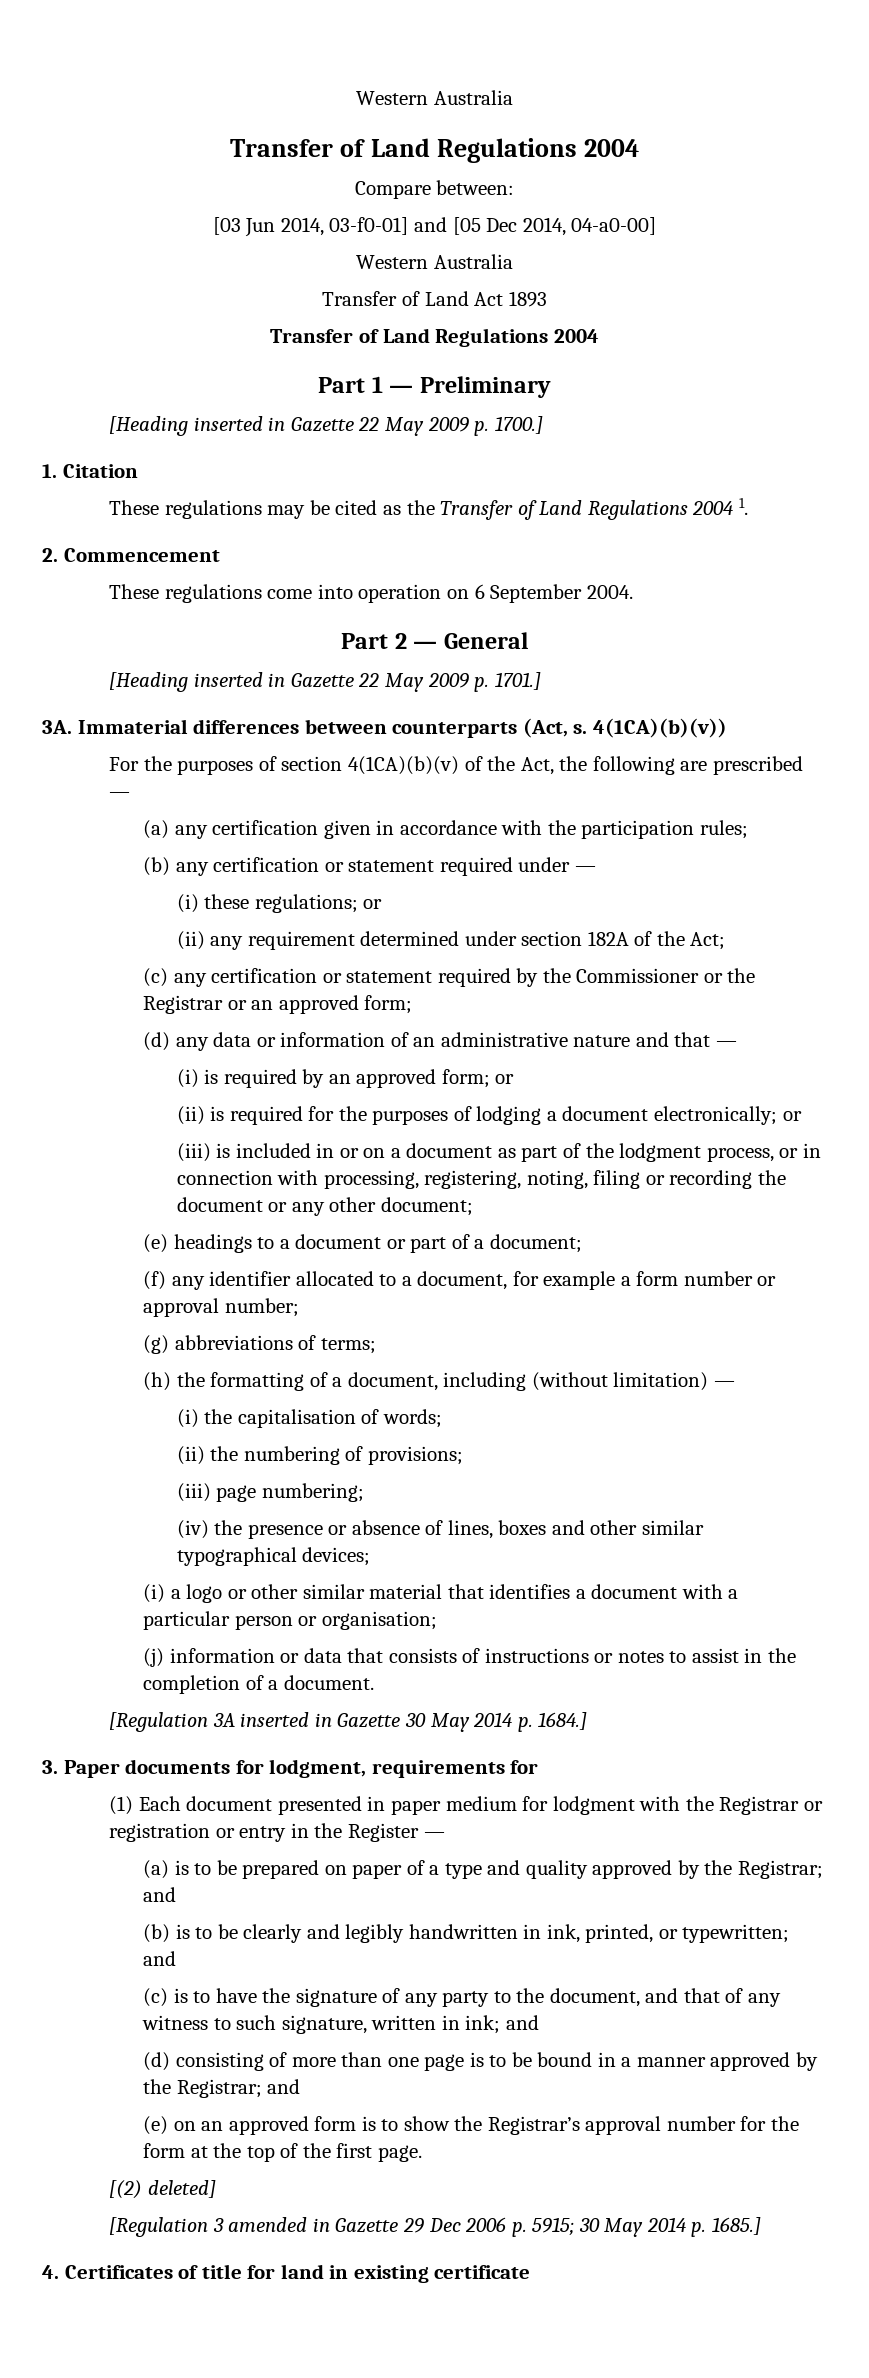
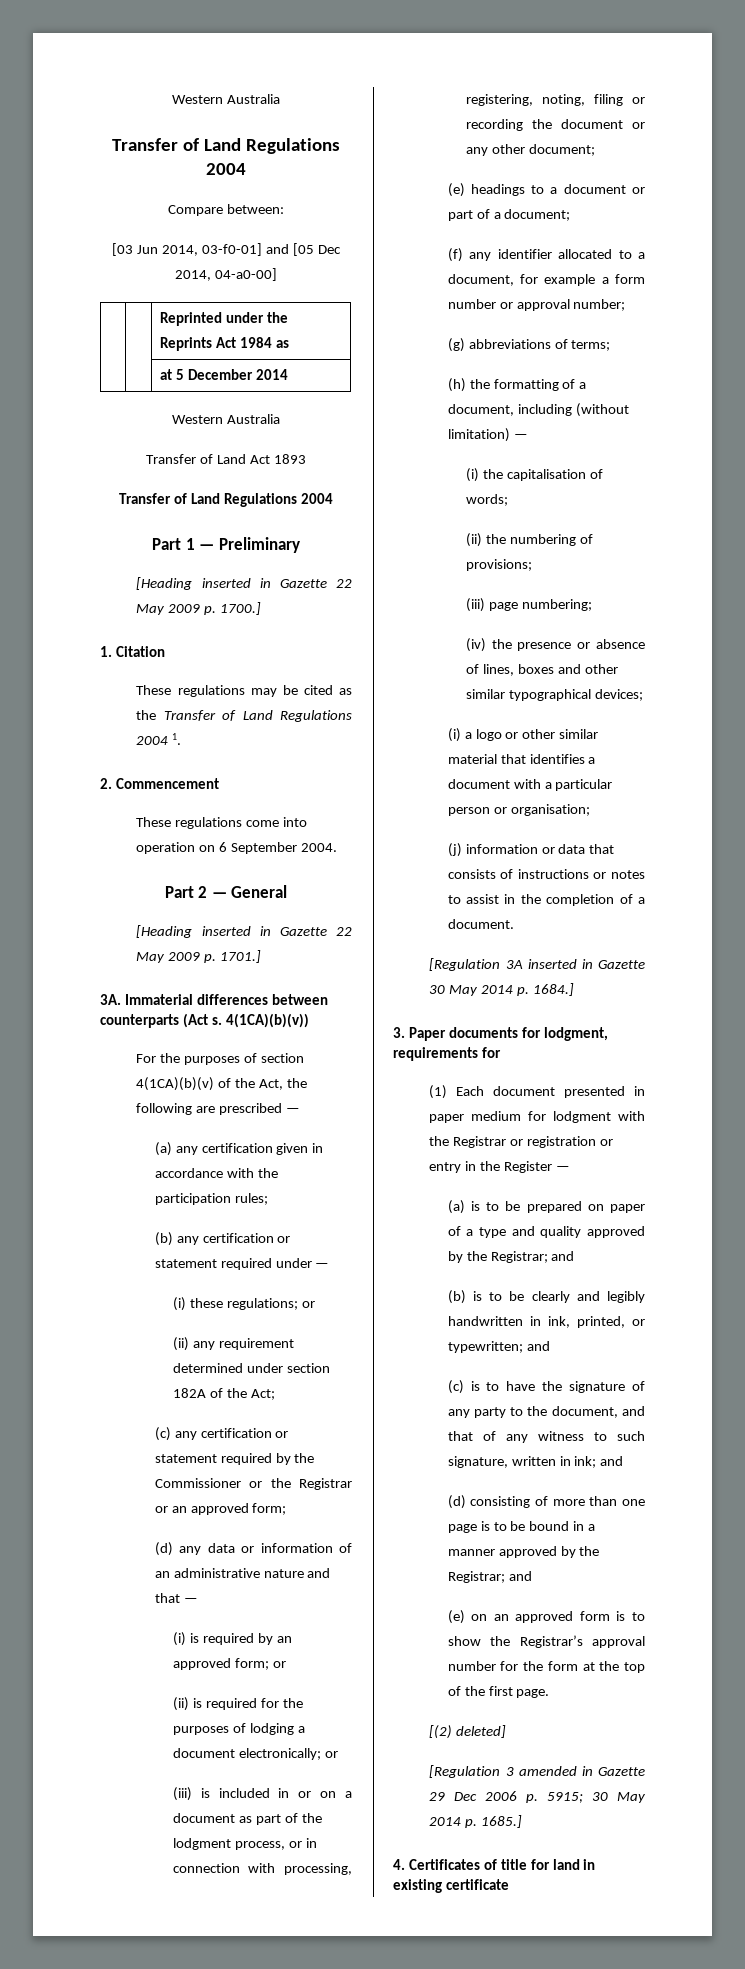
+ | | Reprinted under the Reprints Act 1984 as
+ | | at 5 December 2014
- Immaterial differences between counterparts (Act, s.
+ Immaterial differences between counterparts (Act s.

